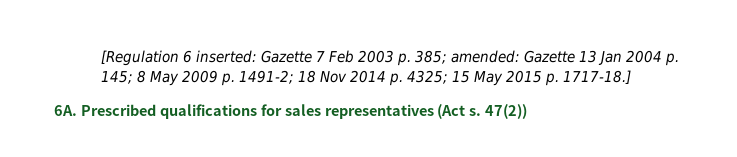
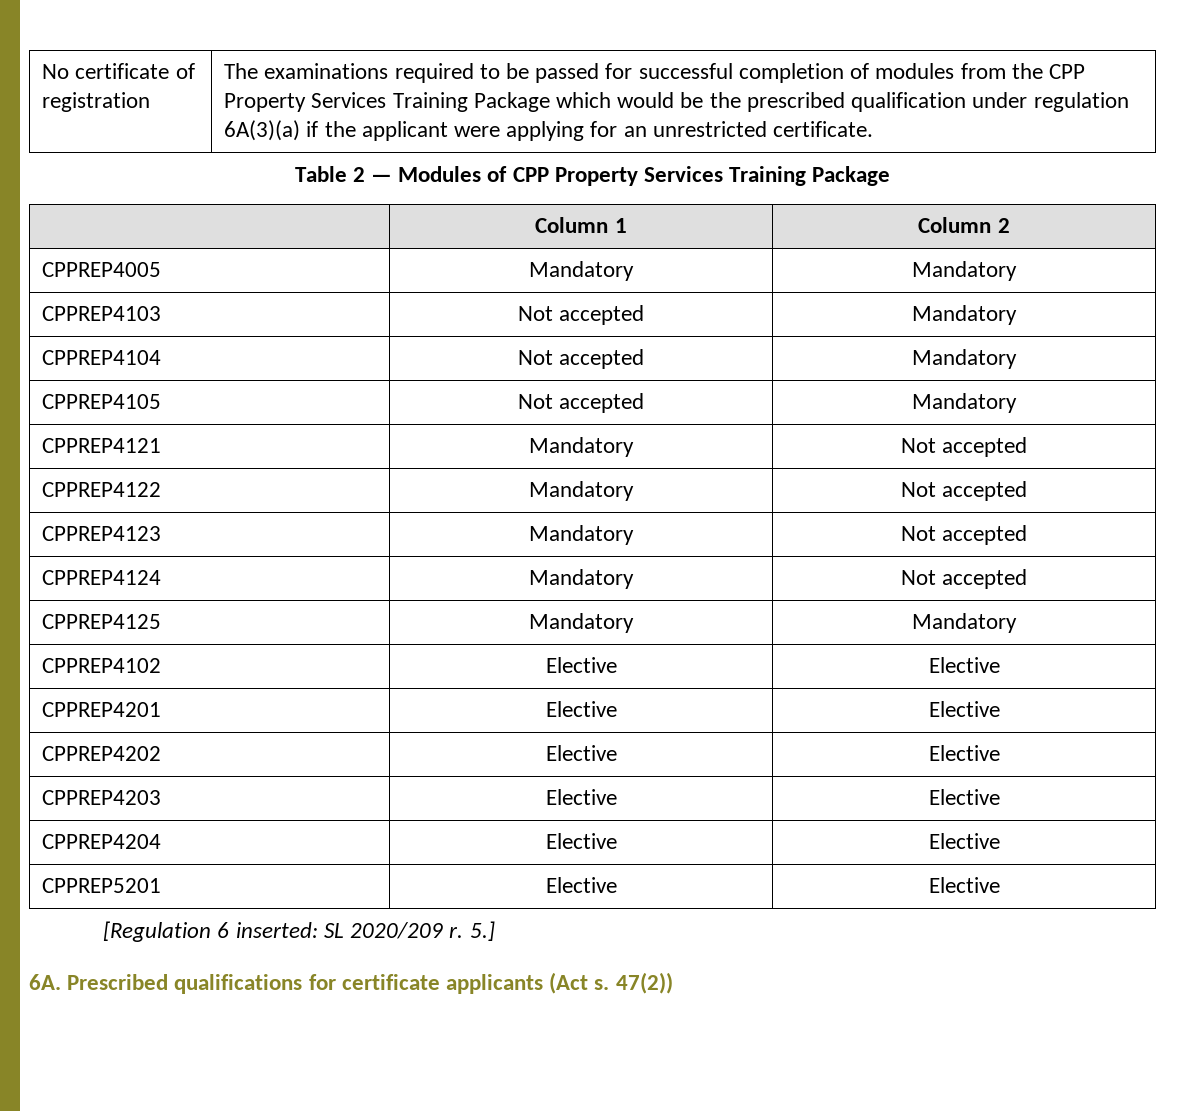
- [Regulation 6 inserted: Gazette 7 Feb 2003 p. 385; amended: Gazette 13 Jan 2004 p. 145; 8 May 2009 p. 1491-2; 18 Nov 2014 p. 4325; 15 May 2015 p. 1717-18.]
+ No certificate of registration | The examinations required to be passed for successful completion of modules from the CPP Property Services Training Package which would be the prescribed qualification under regulation 6A(3)(a) if the applicant were applying for an unrestricted certificate.
+ Table 2 — Modules of CPP Property Services Training Package
+ | Column 1 | Column 2
+ CPPREP4005 | Mandatory | Mandatory
+ CPPREP4103 | Not accepted | Mandatory
+ CPPREP4104 | Not accepted | Mandatory
+ CPPREP4105 | Not accepted | Mandatory
+ CPPREP4121 | Mandatory | Not accepted
+ CPPREP4122 | Mandatory | Not accepted
+ CPPREP4123 | Mandatory | Not accepted
+ CPPREP4124 | Mandatory | Not accepted
+ CPPREP4125 | Mandatory | Mandatory
+ CPPREP4102 | Elective | Elective
+ CPPREP4201 | Elective | Elective
+ CPPREP4202 | Elective | Elective
+ CPPREP4203 | Elective | Elective
+ CPPREP4204 | Elective | Elective
+ CPPREP5201 | Elective | Elective
+ [Regulation 6 inserted: SL 2020/209 r. 5.]
- Prescribed qualifications for sales representatives (Act s.
+ Prescribed qualifications for certificate applicants (Act s.

